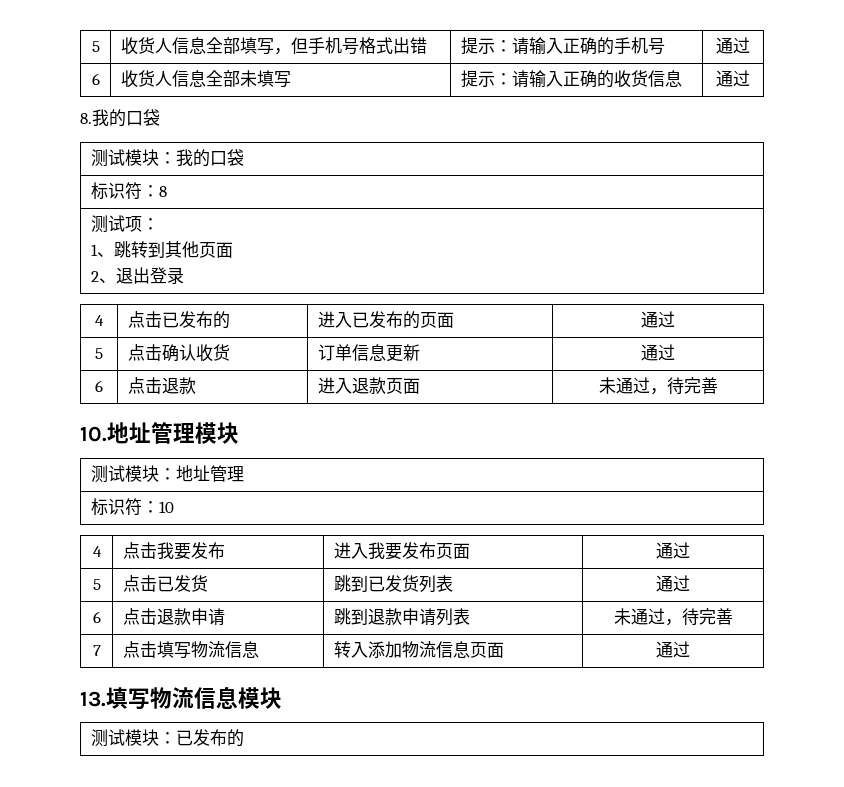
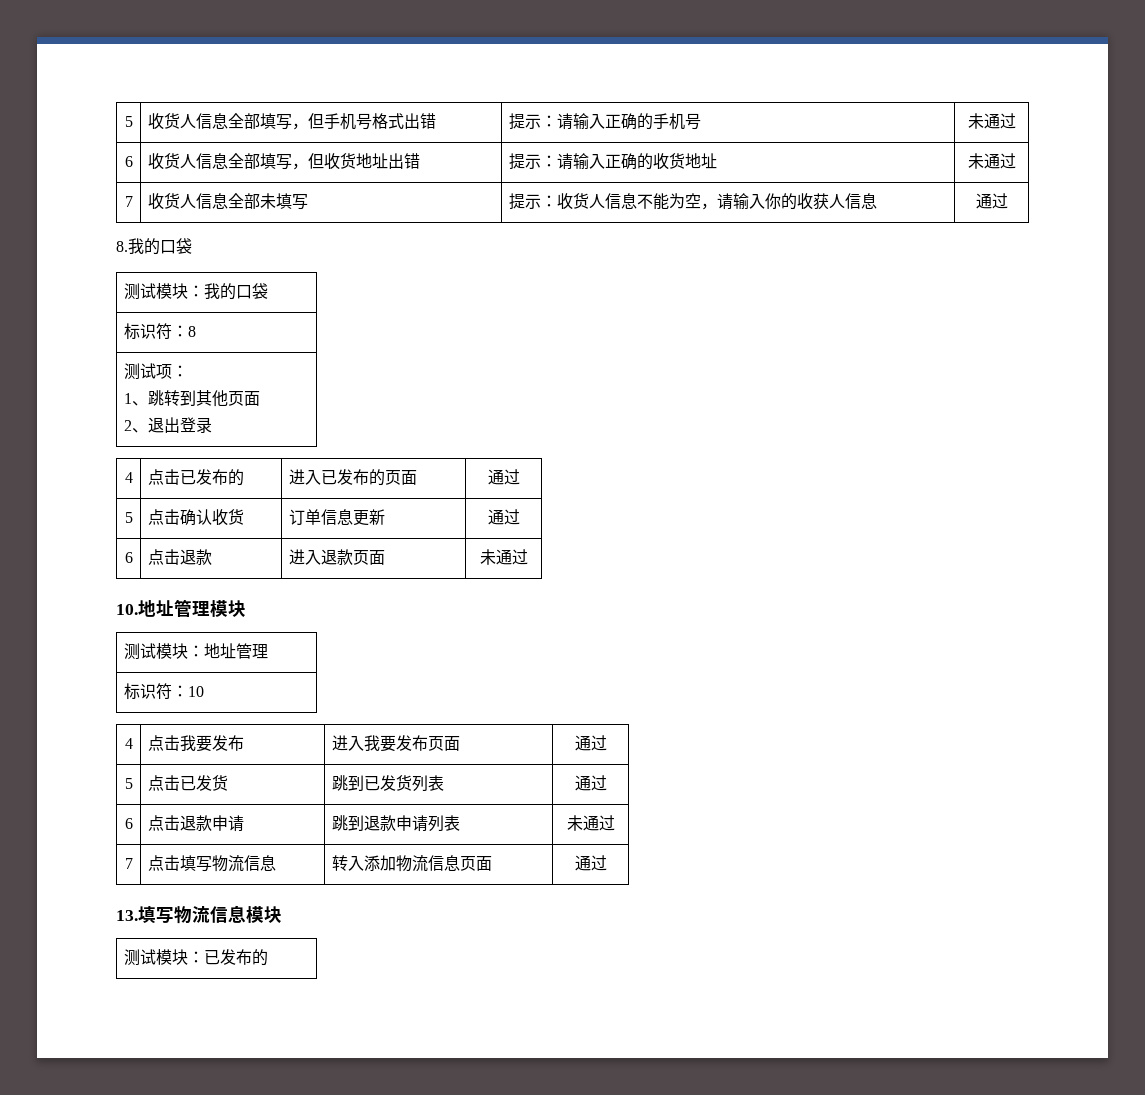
- 5 | 收货人信息全部填写，但手机号格式出错 | 提示：请输入正确的手机号 | 通过
- 6 | 收货人信息全部未填写 | 提示：请输入正确的收货信息 | 通过
+ 5 | 收货人信息全部填写，但手机号格式出错 | 提示：请输入正确的手机号 | 未通过
+ 6 | 收货人信息全部填写，但收货地址出错 | 提示：请输入正确的收货地址 | 未通过
+ 7 | 收货人信息全部未填写 | 提示：收货人信息不能为空，请输入你的收获人信息 | 通过
- 6 | 点击退款 | 进入退款页面 | 未通过，待完善
+ 6 | 点击退款 | 进入退款页面 | 未通过
- 6 | 点击退款申请 | 跳到退款申请列表 | 未通过，待完善
+ 6 | 点击退款申请 | 跳到退款申请列表 | 未通过

